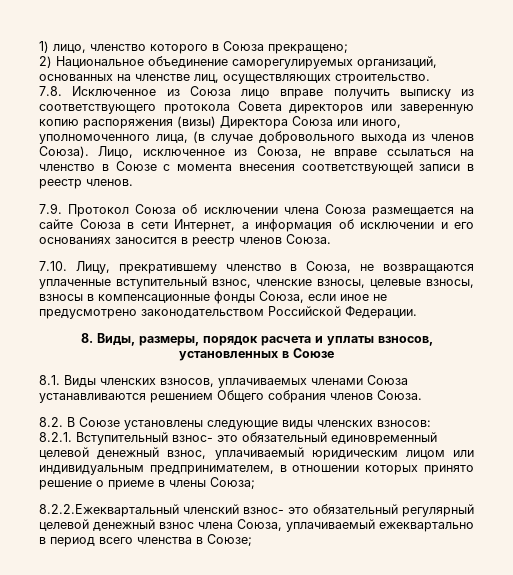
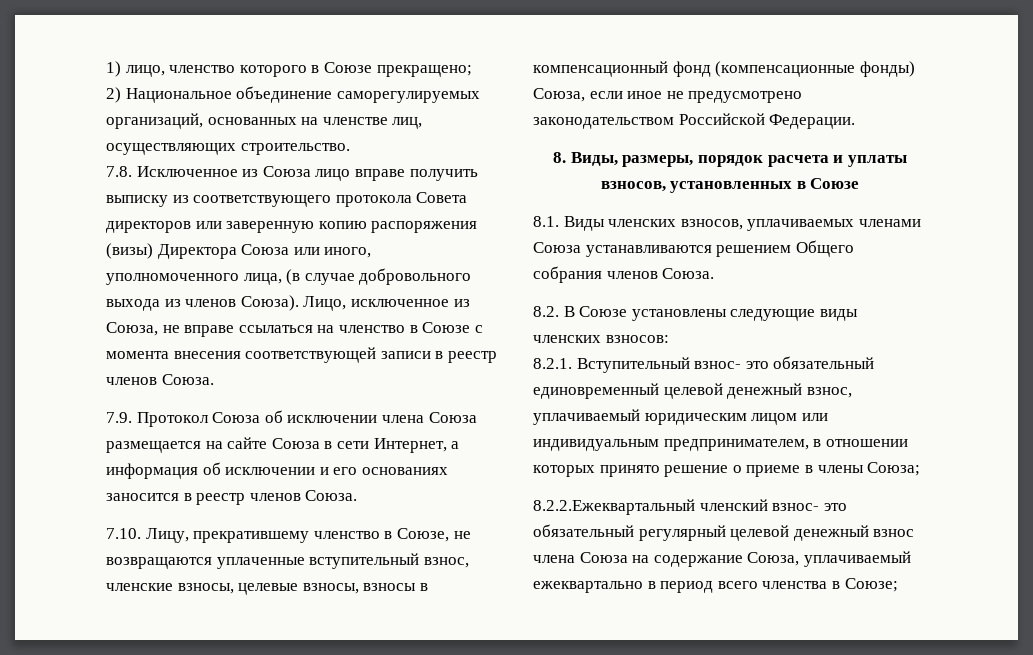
- 1) лицо, членство которого в Союза прекращено;
+ 1) лицо, членство которого в Союзе прекращено;
- Лицо, исключенное из Союза, не вправе ссылаться на членство в Союзе с момента внесения соответствующей записи в реестр членов.
+ Лицо, исключенное из Союза, не вправе ссылаться на членство в Союзе с момента внесения соответствующей записи в реестр членов Союза.
- 7.10. Лицу, прекратившему членство в Союза, не возвращаются уплаченные вступительный взнос, членские взносы, целевые взносы, взносы в компенсационные фонды Союза, если иное не предусмотрено законодательством Российской Федерации.
+ 7.10. Лицу, прекратившему членство в Союзе, не возвращаются уплаченные вступительный взнос, членские взносы, целевые взносы, взносы в компенсационный фонд (компенсационные фонды) Союза, если иное не предусмотрено законодательством Российской Федерации.
- 8.2.2.Ежеквартальный членский взнос- это обязательный регулярный целевой денежный взнос члена Союза, уплачиваемый ежеквартально в период всего членства в Союзе;
+ 8.2.2.Ежеквартальный членский взнос- это обязательный регулярный целевой денежный взнос члена Союза на содержание Союза, уплачиваемый ежеквартально в период всего членства в Союзе;

